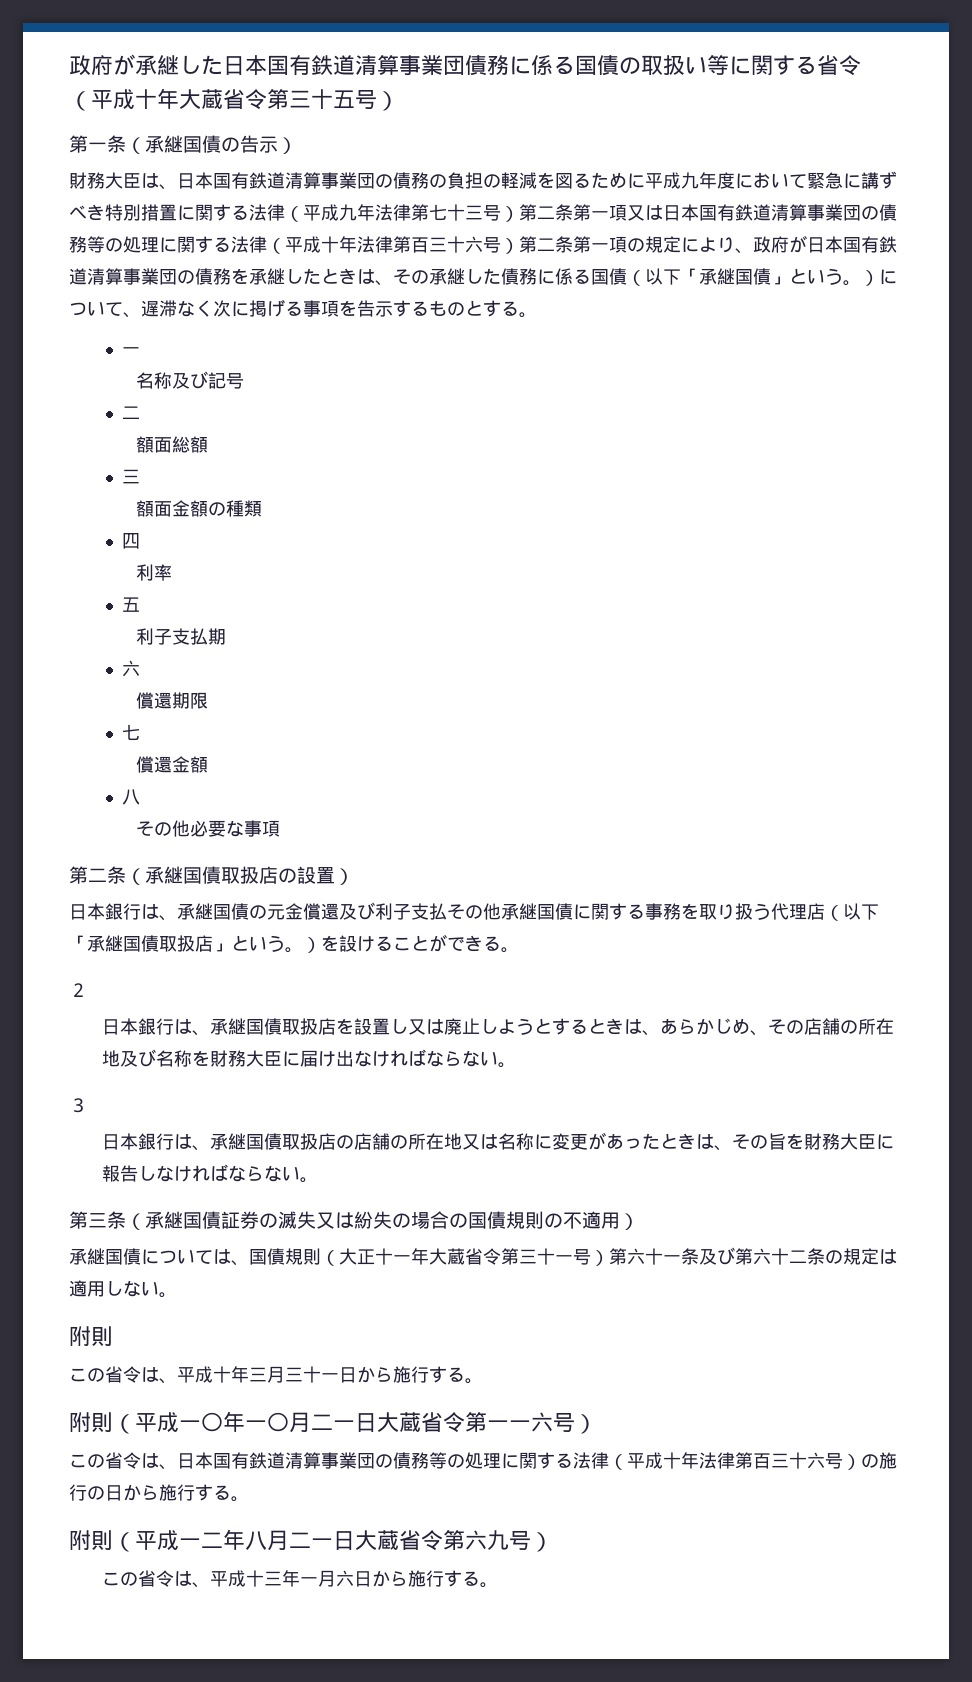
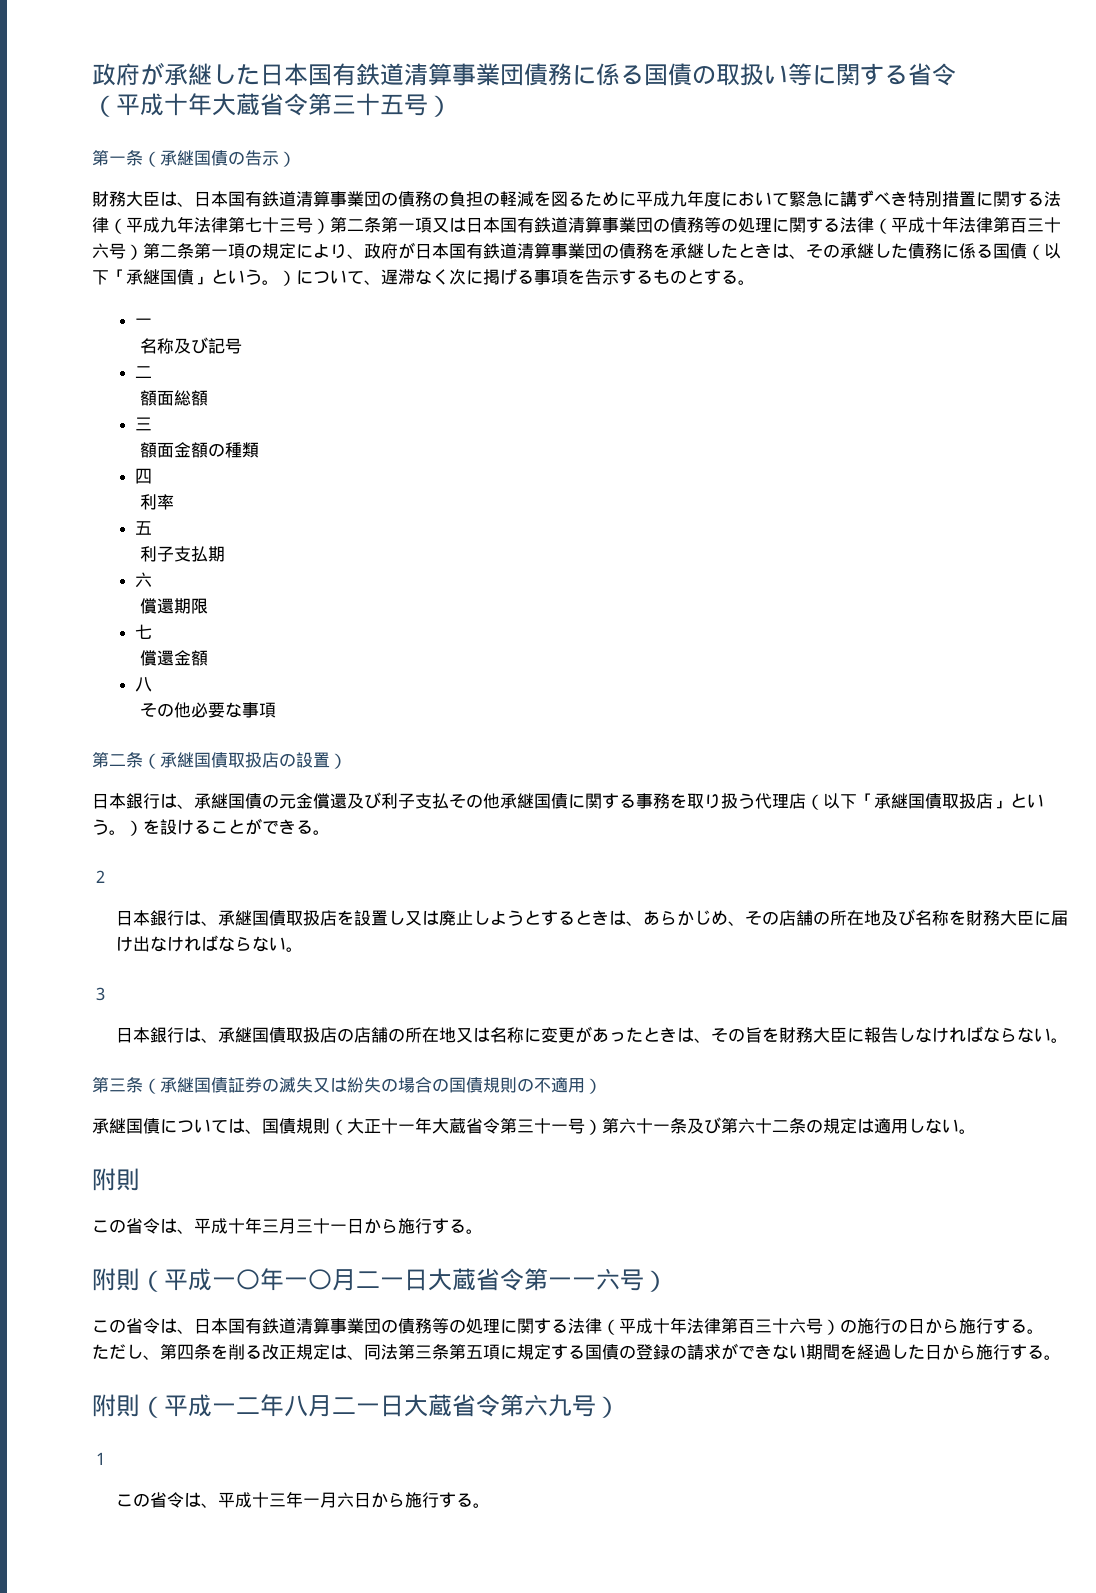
+ ただし、第四条を削る改正規定は、同法第三条第五項に規定する国債の登録の請求ができない期間を経過した日から施行する。
+ １

